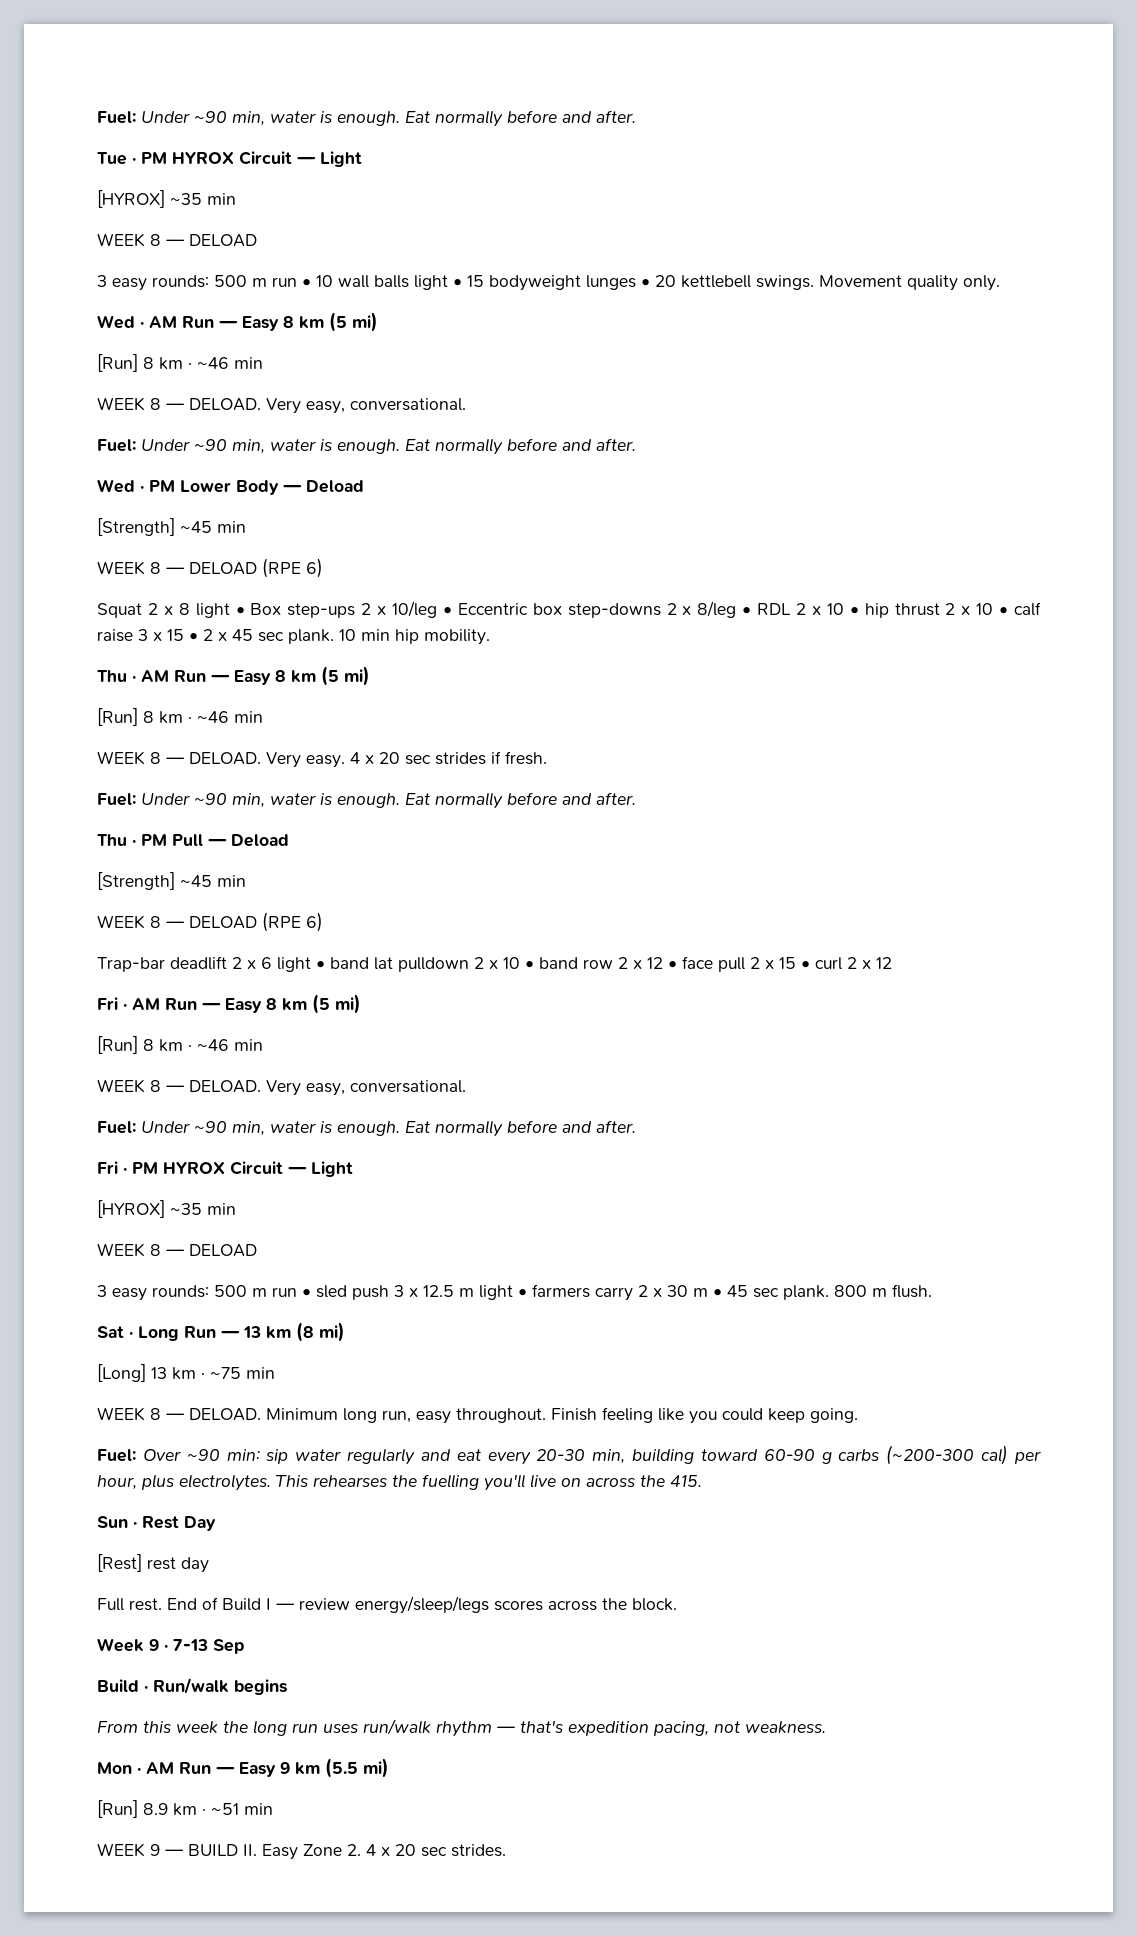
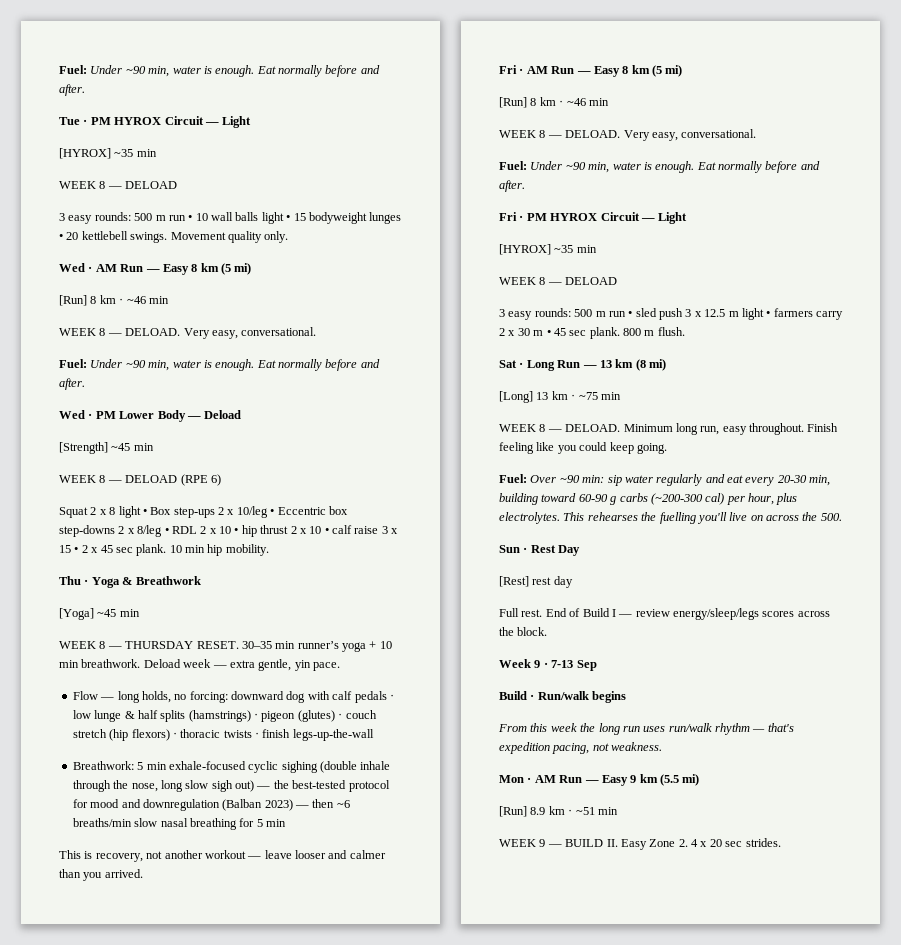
- Thu · AM Run — Easy 8 km (5 mi)
- [Run] 8 km · ~46 min
- WEEK 8 — DELOAD. Very easy. 4 x 20 sec strides if fresh.
- Fuel: Under ~90 min, water is enough. Eat normally before and after.
- Thu · PM Pull — Deload
- [Strength] ~45 min
- WEEK 8 — DELOAD (RPE 6)
- Trap-bar deadlift 2 x 6 light • band lat pulldown 2 x 10 • band row 2 x 12 • face pull 2 x 15 • curl 2 x 12
+ Thu · Yoga & Breathwork
+ [Yoga] ~45 min
+ WEEK 8 — THURSDAY RESET. 30–35 min runner’s yoga + 10 min breathwork. Deload week — extra gentle, yin pace.
+ Flow — long holds, no forcing: downward dog with calf pedals · low lunge & half splits (hamstrings) · pigeon (glutes) · couch stretch (hip flexors) · thoracic twists · finish legs-up-the-wall
+ Breathwork: 5 min exhale-focused cyclic sighing (double inhale through the nose, long slow sigh out) — the best-tested protocol for mood and downregulation (Balban 2023) — then ~6 breaths/min slow nasal breathing for 5 min
+ This is recovery, not another workout — leave looser and calmer than you arrived.
- This rehearses the fuelling you'll live on across the 415.
+ This rehearses the fuelling you'll live on across the 500.

